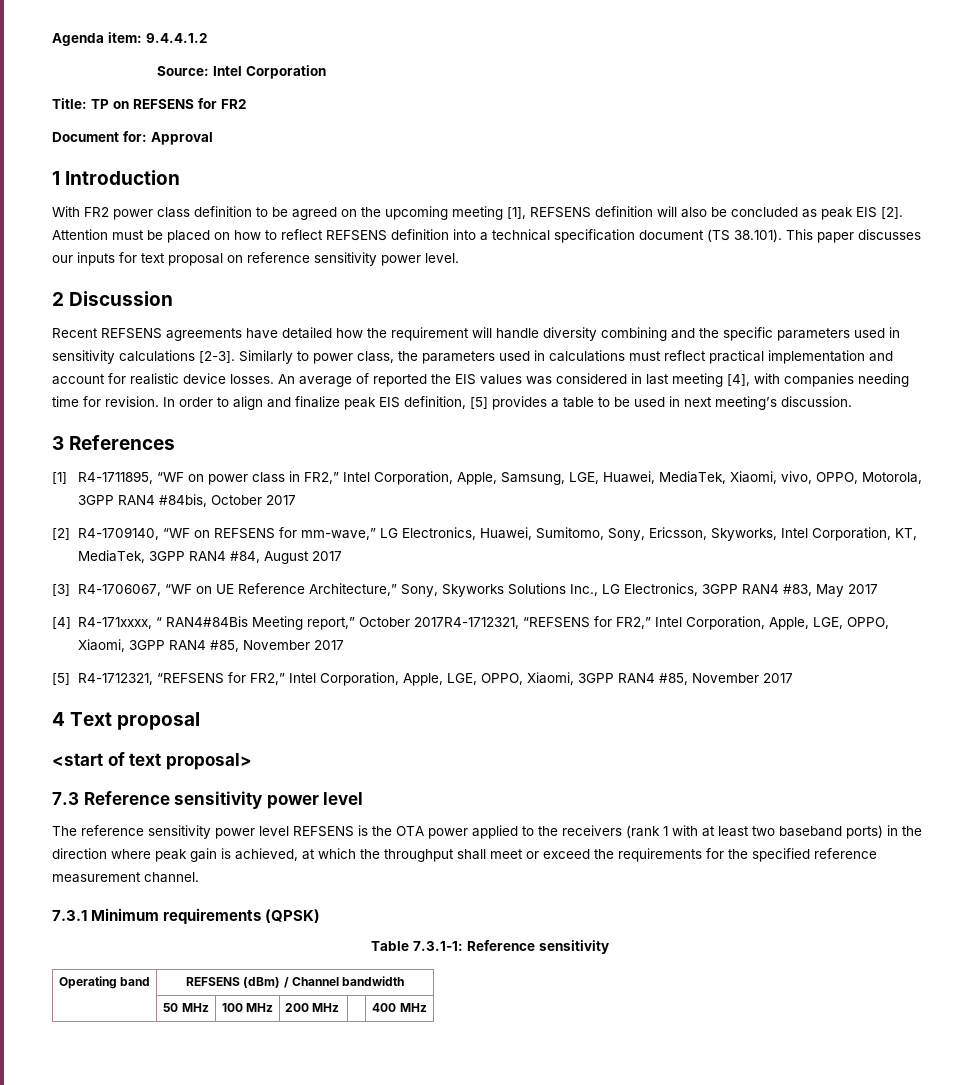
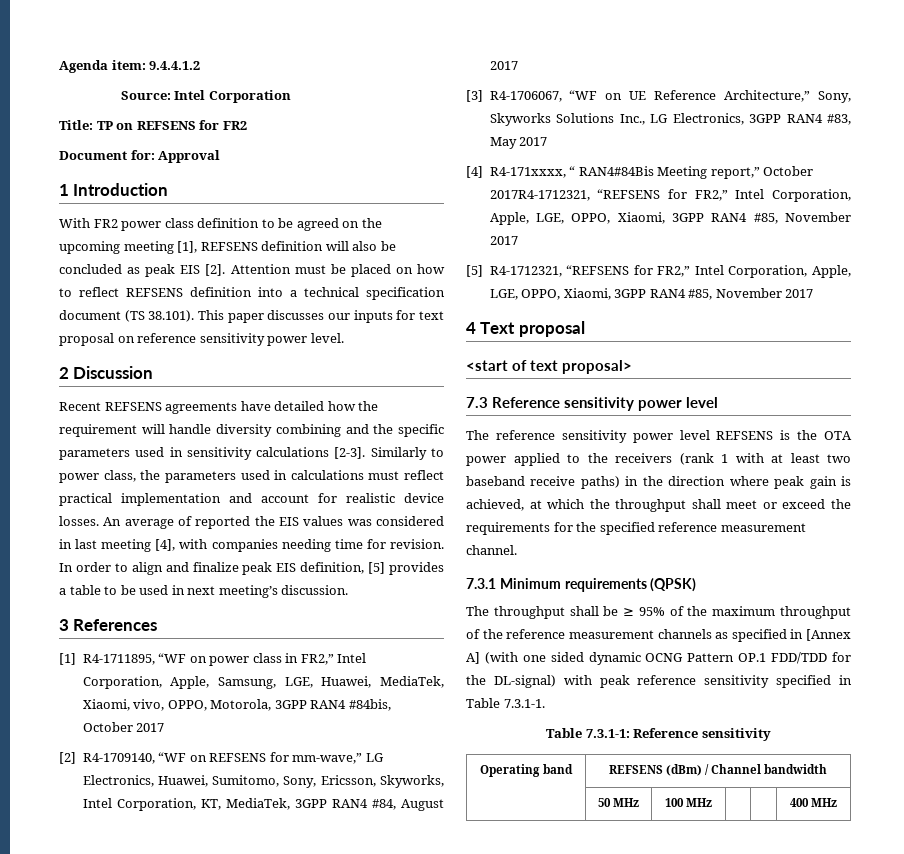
- The reference sensitivity power level REFSENS is the OTA power applied to the receivers (rank 1 with at least two baseband ports) in the direction where peak gain is achieved, at which the throughput shall meet or exceed the requirements for the specified reference measurement channel.
+ The reference sensitivity power level REFSENS is the OTA power applied to the receivers (rank 1 with at least two baseband receive paths) in the direction where peak gain is achieved, at which the throughput shall meet or exceed the requirements for the specified reference measurement channel.
+ The throughput shall be ≥ 95% of the maximum throughput of the reference measurement channels as specified in [Annex A] (with one sided dynamic OCNG Pattern OP.1 FDD/TDD for the DL-signal) with peak reference sensitivity specified in Table 7.3.1-1.
- | 50 MHz | 100 MHz | 200 MHz | | 400 MHz
+ | 50 MHz | 100 MHz | | | 400 MHz

